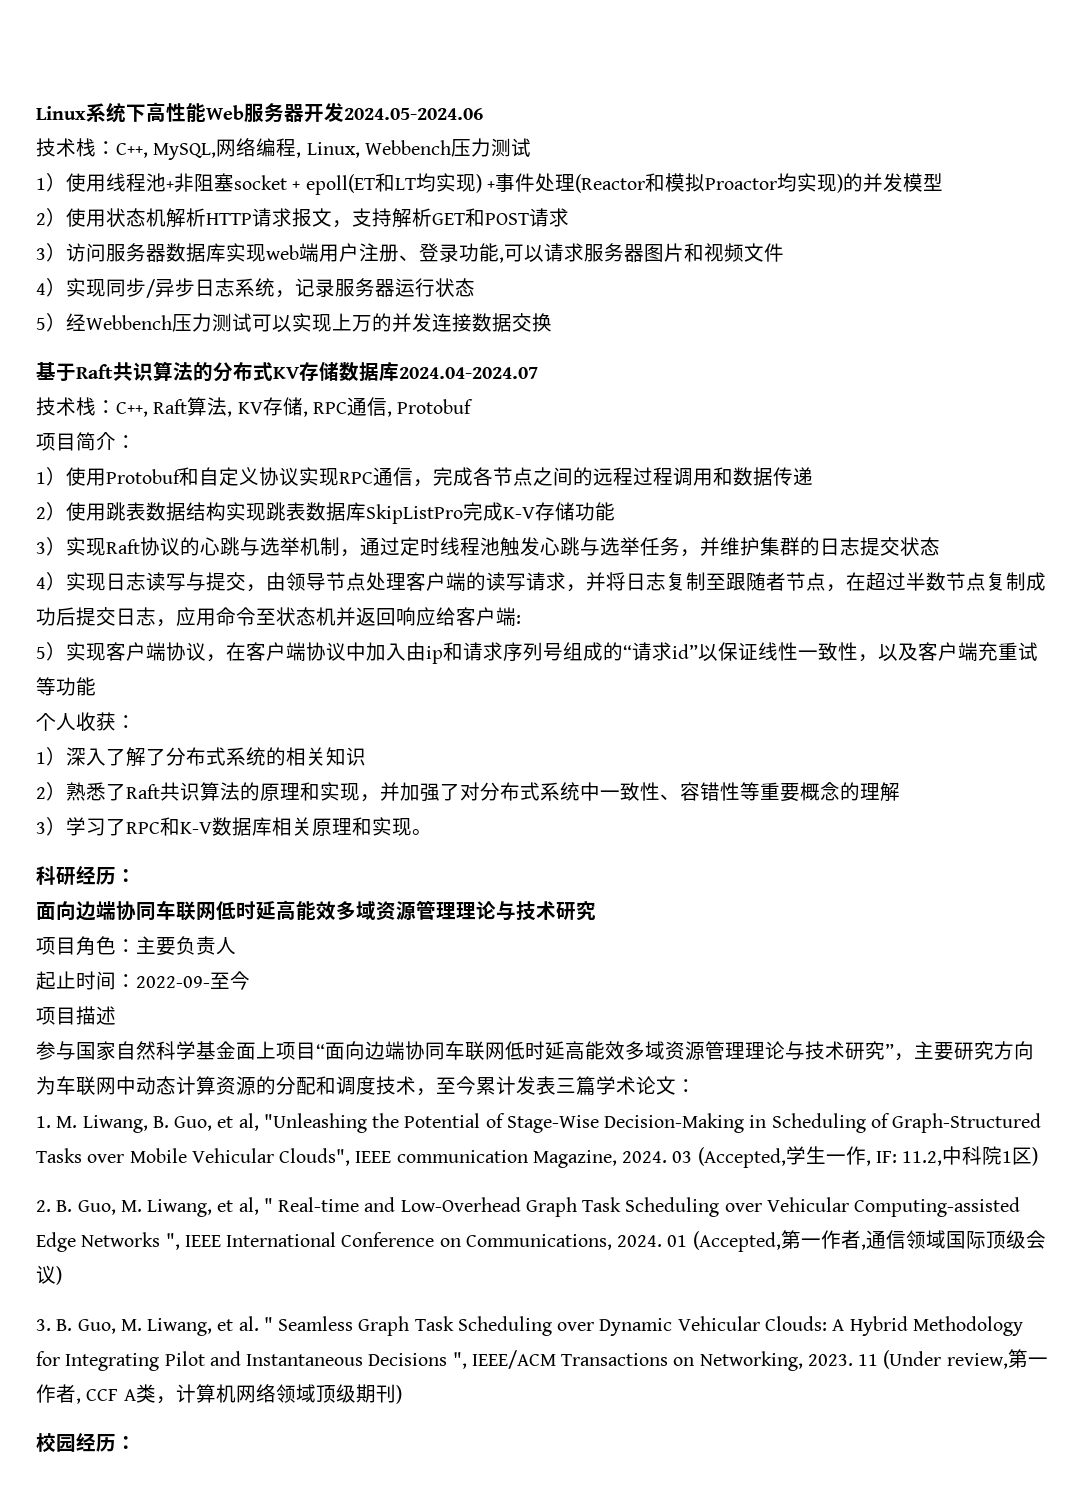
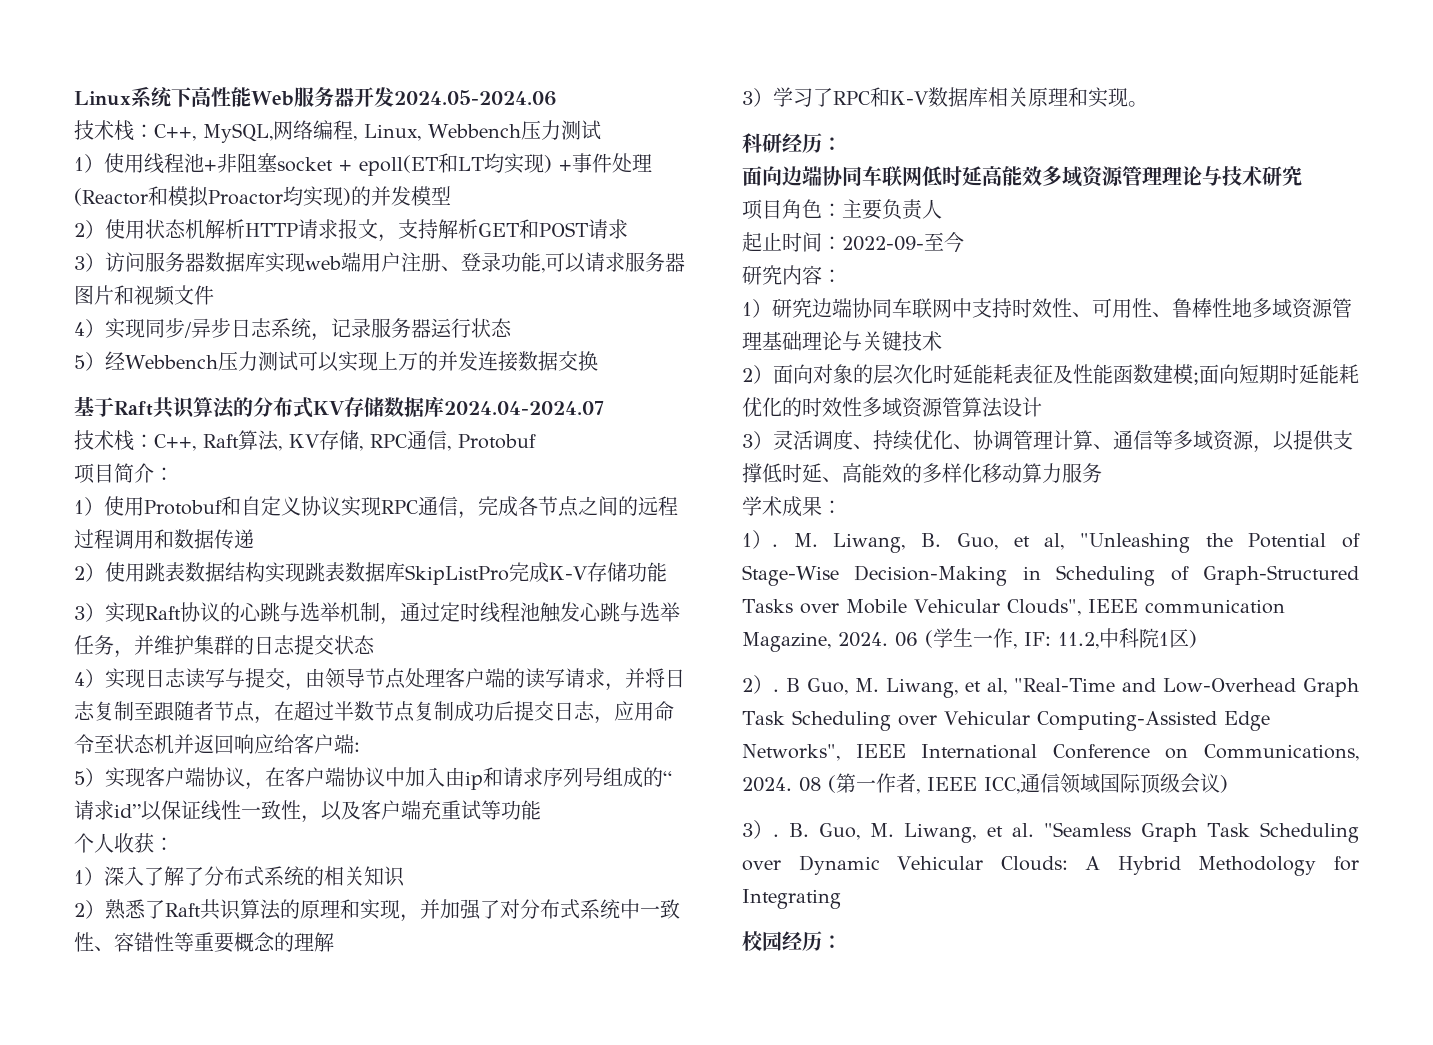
- 项目描述
- 参与国家自然科学基金面上项目“面向边端协同车联网低时延高能效多域资源管理理论与技术研究”，主要研究方向为车联网中动态计算资源的分配和调度技术，至今累计发表三篇学术论文：
- 1. M. Liwang, B. Guo, et al, "Unleashing the Potential of Stage-Wise Decision-Making in Scheduling of Graph-Structured Tasks over Mobile Vehicular Clouds", IEEE communication Magazine, 2024.
+ 研究内容：
+ 1）研究边端协同车联网中支持时效性、可用性、鲁棒性地多域资源管理基础理论与关键技术
+ 2）面向对象的层次化时延能耗表征及性能函数建模;面向短期时延能耗优化的时效性多域资源管算法设计
+ 3）灵活调度、持续优化、协调管理计算、通信等多域资源，以提供支撑低时延、高能效的多样化移动算力服务
+ 学术成果：
+ 1）. M. Liwang, B. Guo, et al, "Unleashing the Potential of Stage-Wise Decision-Making in Scheduling of Graph-Structured Tasks over Mobile Vehicular Clouds", IEEE communication Magazine, 2024.
- 03 (Accepted,学生一作, IF: 11.2,中科院1区)
+ 06 (学生一作, IF: 11.2,中科院1区)
- 2. B. Guo, M. Liwang, et al, " Real-time and Low-Overhead Graph Task Scheduling over Vehicular Computing-assisted Edge Networks ", IEEE International Conference on Communications, 2024.
+ 2）. B Guo, M. Liwang, et al, "Real-Time and Low-Overhead Graph Task Scheduling over Vehicular Computing-Assisted Edge Networks", IEEE International Conference on Communications, 2024.
- 01 (Accepted,第一作者,通信领域国际顶级会议)
+ 08 (第一作者, IEEE ICC,通信领域国际顶级会议)
- 3. B. Guo, M. Liwang, et al. " Seamless Graph Task Scheduling over Dynamic Vehicular Clouds: A Hybrid Methodology for Integrating Pilot and Instantaneous Decisions ", IEEE/ACM Transactions on Networking, 2023. 11 (Under review,第一作者, CCF A类，计算机网络领域顶级期刊)
+ 3）. B. Guo, M. Liwang, et al. "Seamless Graph Task Scheduling over Dynamic Vehicular Clouds: A Hybrid Methodology for Integrating

